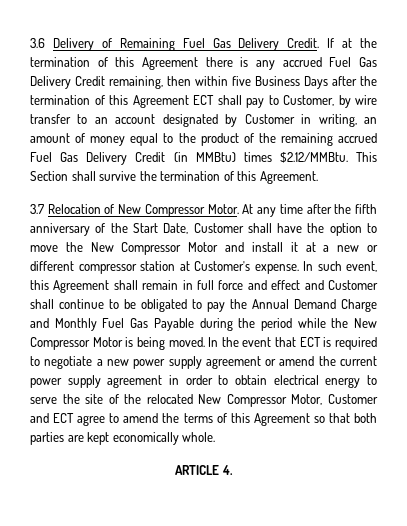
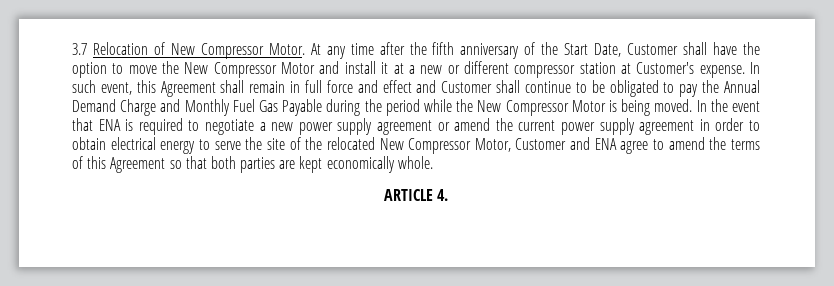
- 3.6 Delivery of Remaining Fuel Gas Delivery Credit. If at the termination of this Agreement there is any accrued Fuel Gas Delivery Credit remaining, then within five Business Days after the termination of this Agreement ECT shall pay to Customer, by wire transfer to an account designated by Customer in writing, an amount of money equal to the product of the remaining accrued Fuel Gas Delivery Credit (in MMBtu) times $2.12/MMBtu. This Section shall survive the termination of this Agreement.
- In the event that ECT is required to negotiate a new power supply agreement or amend the current power supply agreement in order to obtain electrical energy to serve the site of the relocated New Compressor Motor, Customer and ECT agree to amend the terms of this Agreement so that both parties are kept economically whole.
+ In the event that ENA is required to negotiate a new power supply agreement or amend the current power supply agreement in order to obtain electrical energy to serve the site of the relocated New Compressor Motor, Customer and ENA agree to amend the terms of this Agreement so that both parties are kept economically whole.

